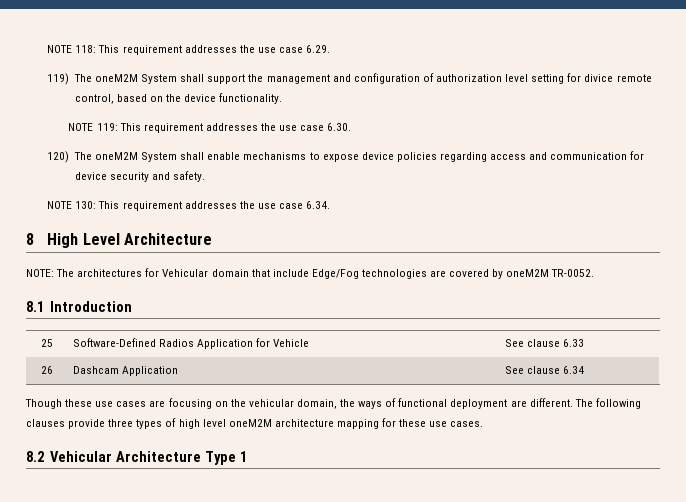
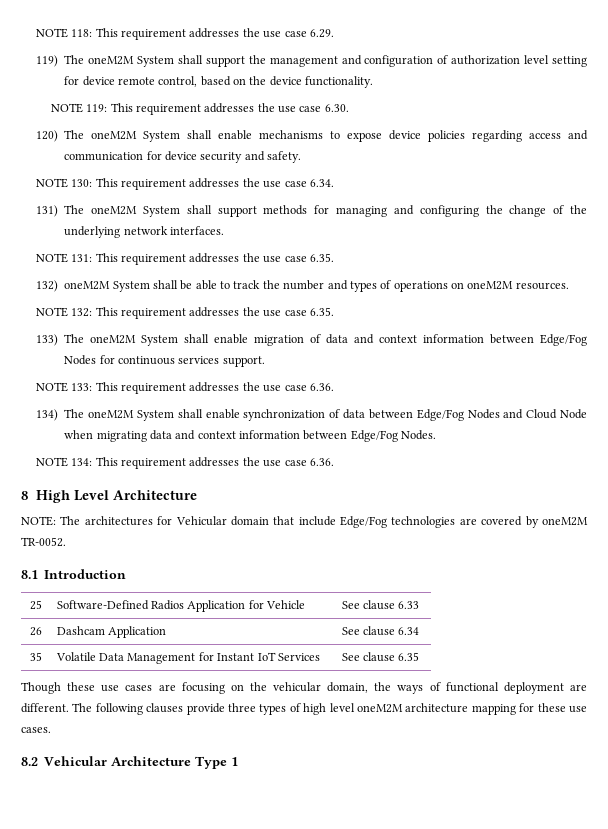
- 119) The oneM2M System shall support the management and configuration of authorization level setting for divice remote control, based on the device functionality.
+ 119) The oneM2M System shall support the management and configuration of authorization level setting for device remote control, based on the device functionality.
+ 131) The oneM2M System shall support methods for managing and configuring the change of the underlying network interfaces.
+ NOTE 131: This requirement addresses the use case 6.35.
+ 132) oneM2M System shall be able to track the number and types of operations on oneM2M resources.
+ NOTE 132: This requirement addresses the use case 6.35.
+ 133) The oneM2M System shall enable migration of data and context information between Edge/Fog Nodes for continuous services support.
+ NOTE 133: This requirement addresses the use case 6.36.
+ 134) The oneM2M System shall enable synchronization of data between Edge/Fog Nodes and Cloud Node when migrating data and context information between Edge/Fog Nodes.
+ NOTE 134: This requirement addresses the use case 6.36.
+ 35 | Volatile Data Management for Instant IoT Services | See clause 6.35

